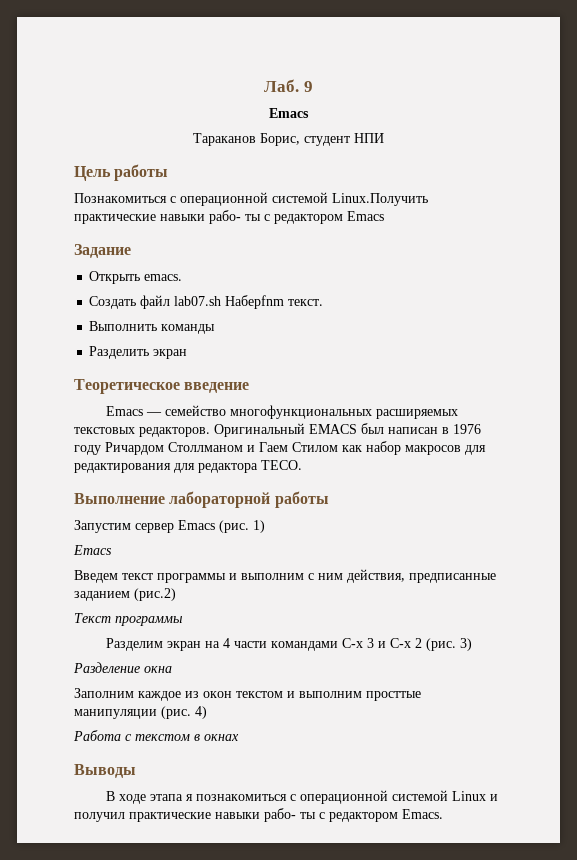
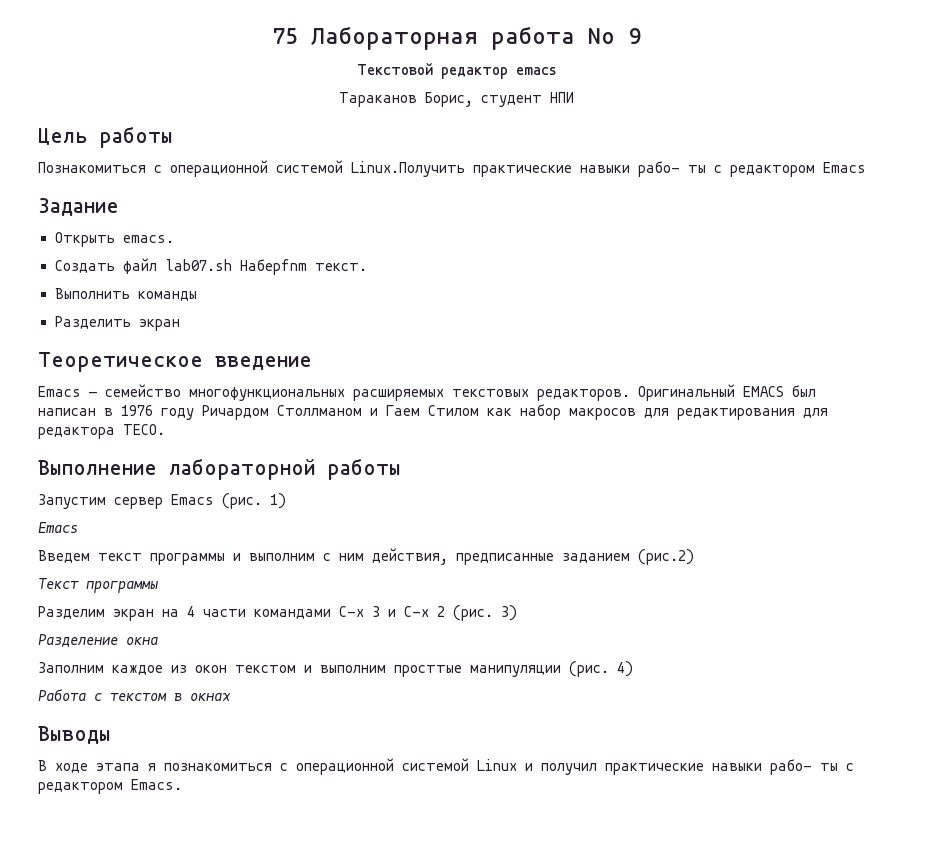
- Лаб. 9
- Emacs
+ 75 Лабораторная работа No 9
+ Текстовой редактор emacs

